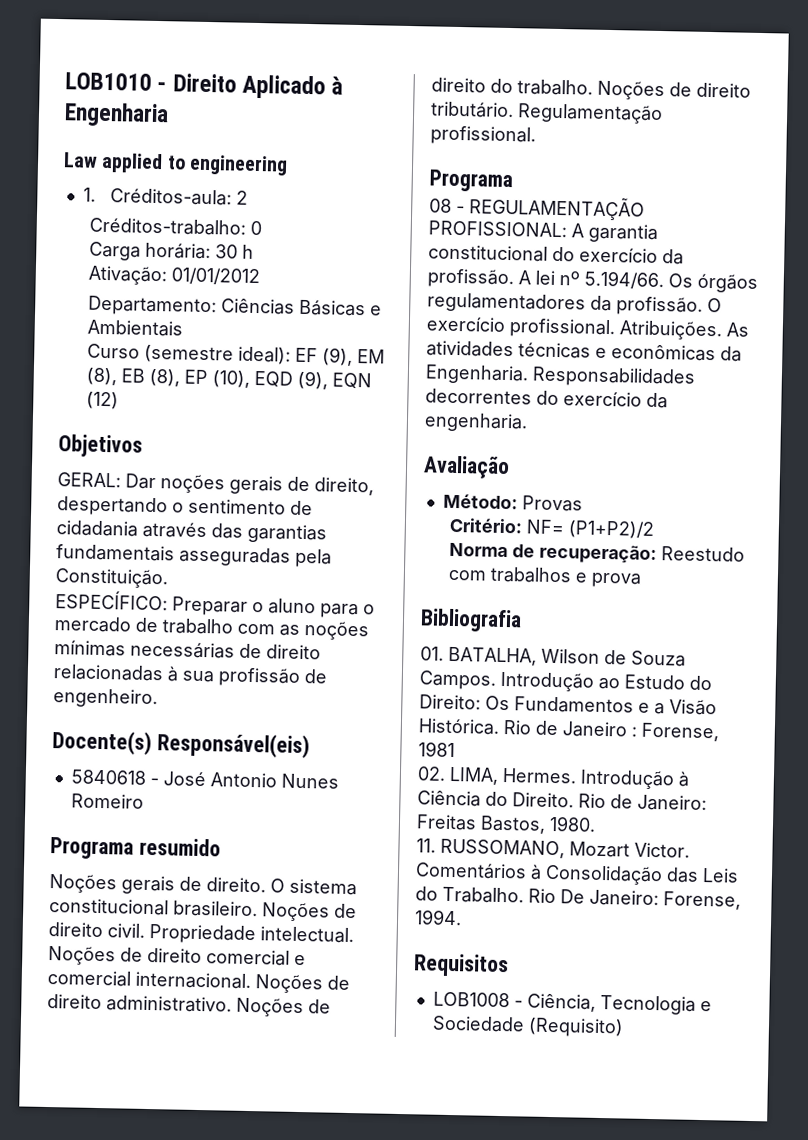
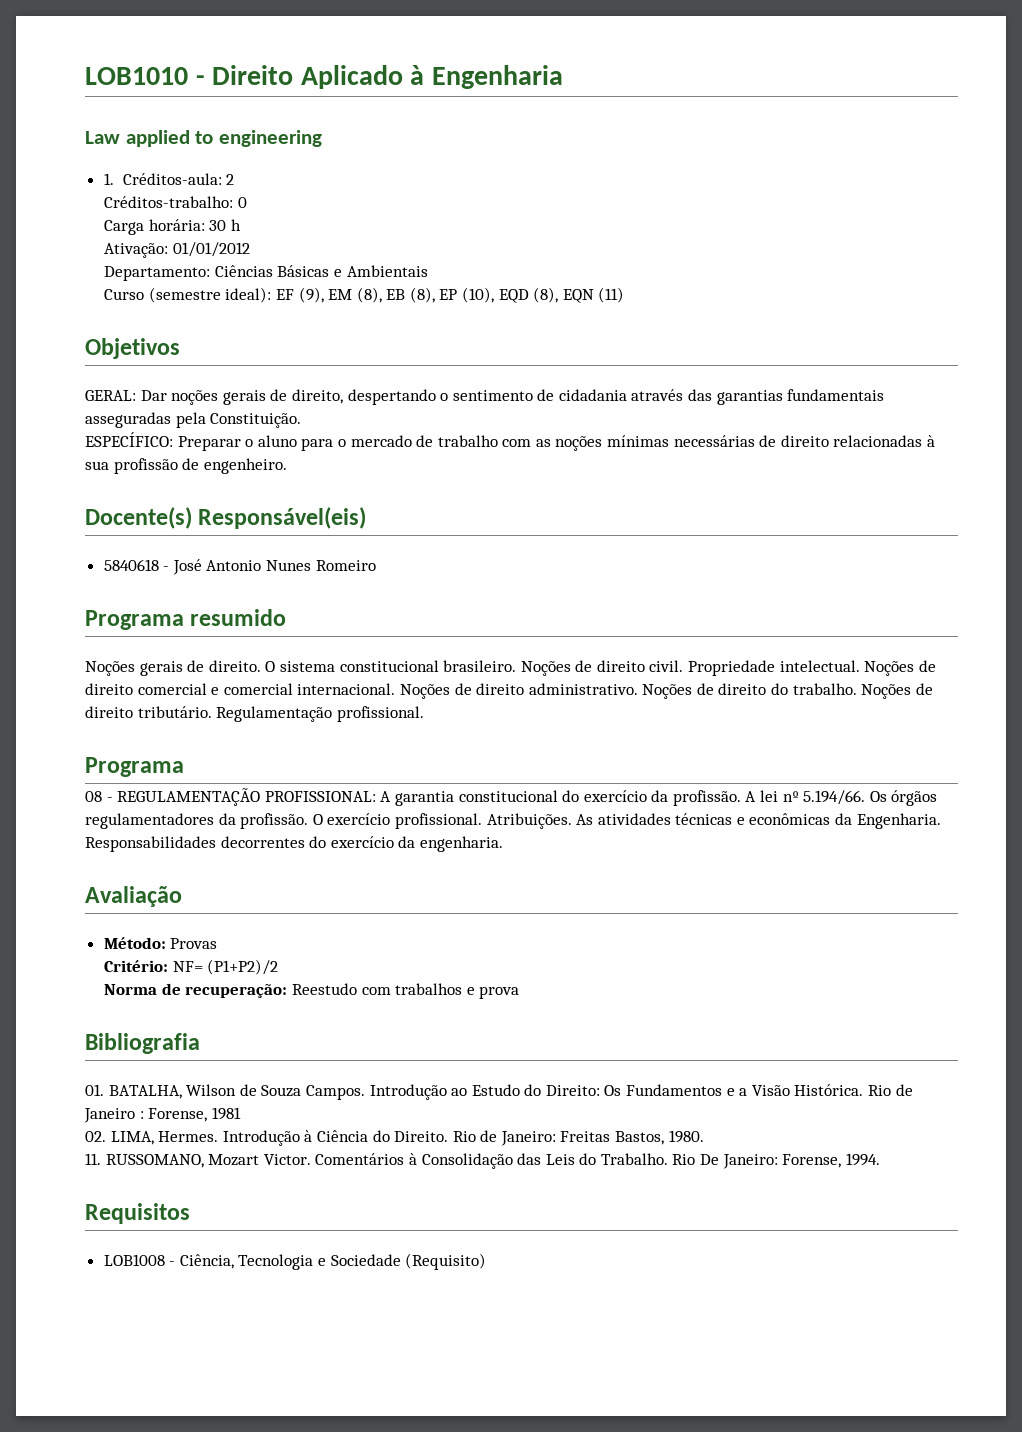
- Curso (semestre ideal): EF (9), EM (8), EB (8), EP (10), EQD (9), EQN (12)
+ Curso (semestre ideal): EF (9), EM (8), EB (8), EP (10), EQD (8), EQN (11)

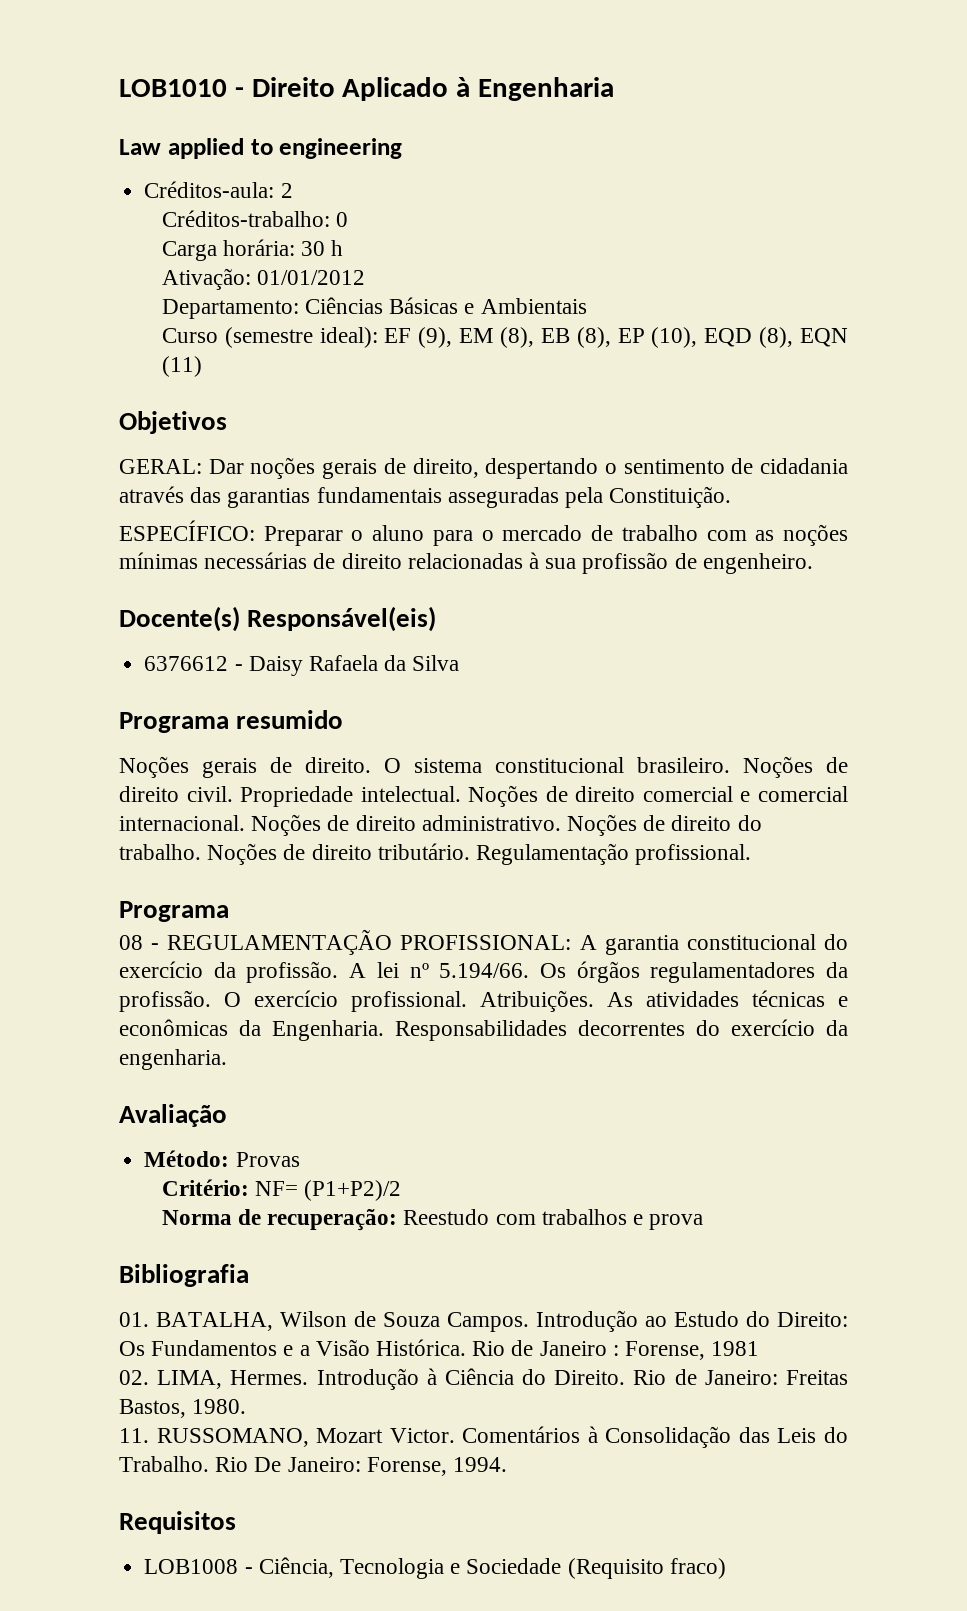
- 1. Créditos-aula: 2
+ Créditos-aula: 2
- 5840618 - José Antonio Nunes Romeiro
+ 6376612 - Daisy Rafaela da Silva
- LOB1008 - Ciência, Tecnologia e Sociedade (Requisito)
+ LOB1008 - Ciência, Tecnologia e Sociedade (Requisito fraco)

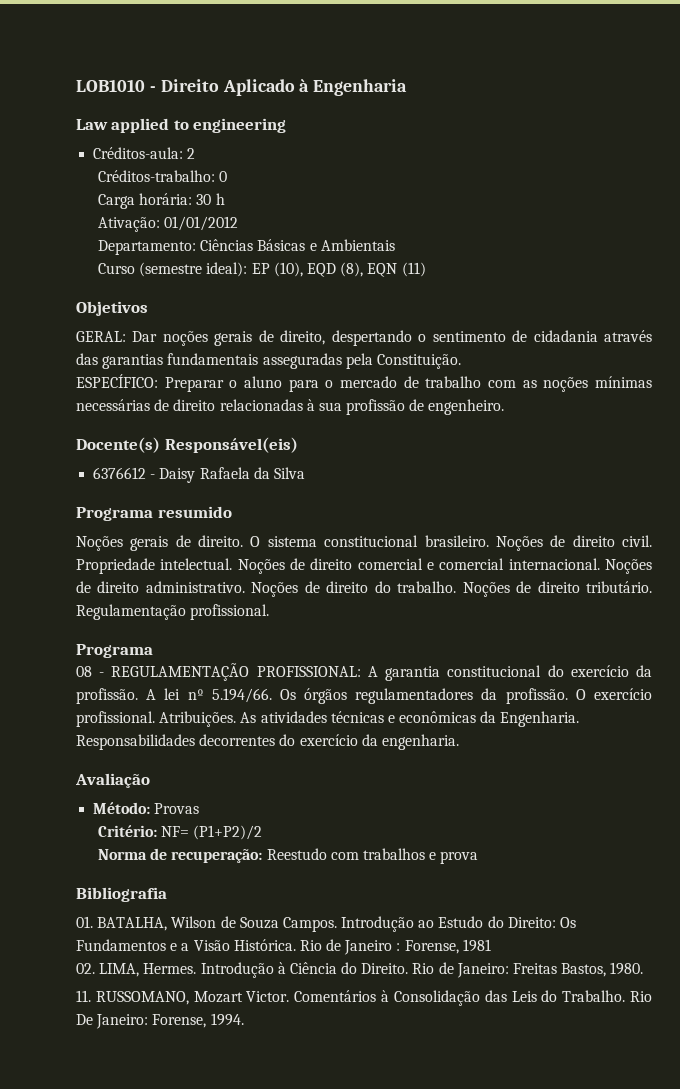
- Curso (semestre ideal): EF (9), EM (8), EB (8), EP (10), EQD (8), EQN (11)
+ Curso (semestre ideal): EP (10), EQD (8), EQN (11)
- Requisitos
- LOB1008 - Ciência, Tecnologia e Sociedade (Requisito fraco)

